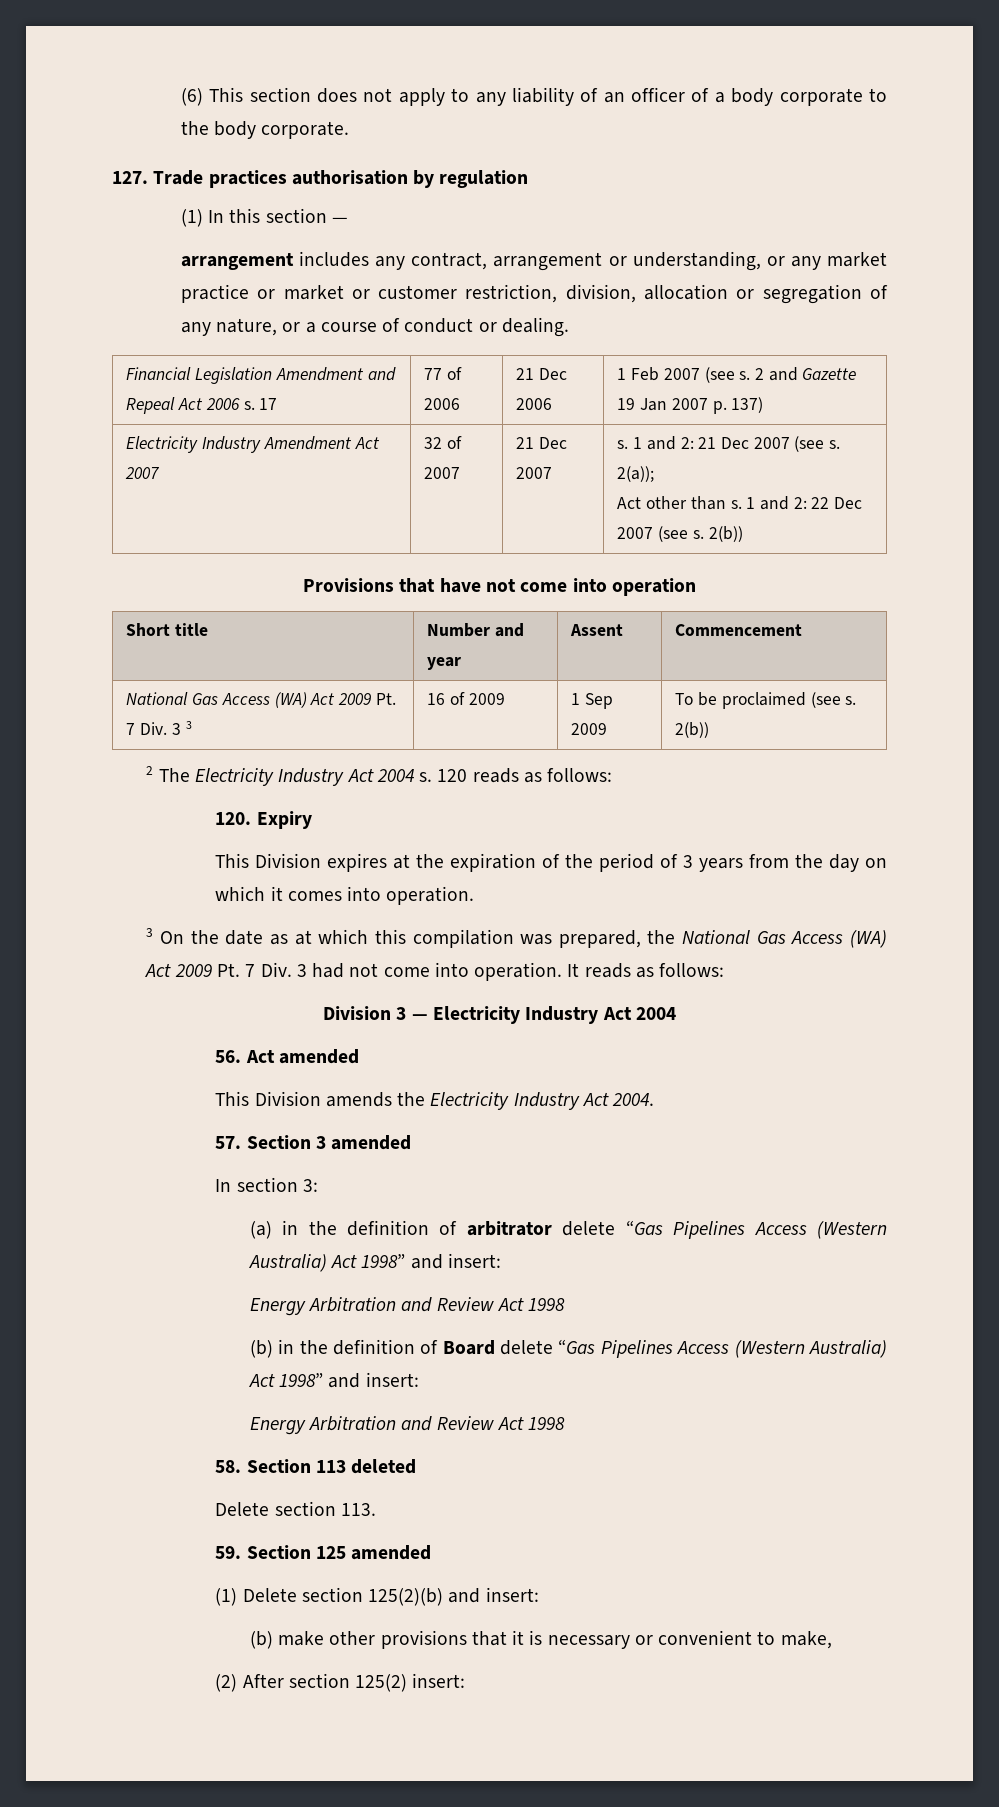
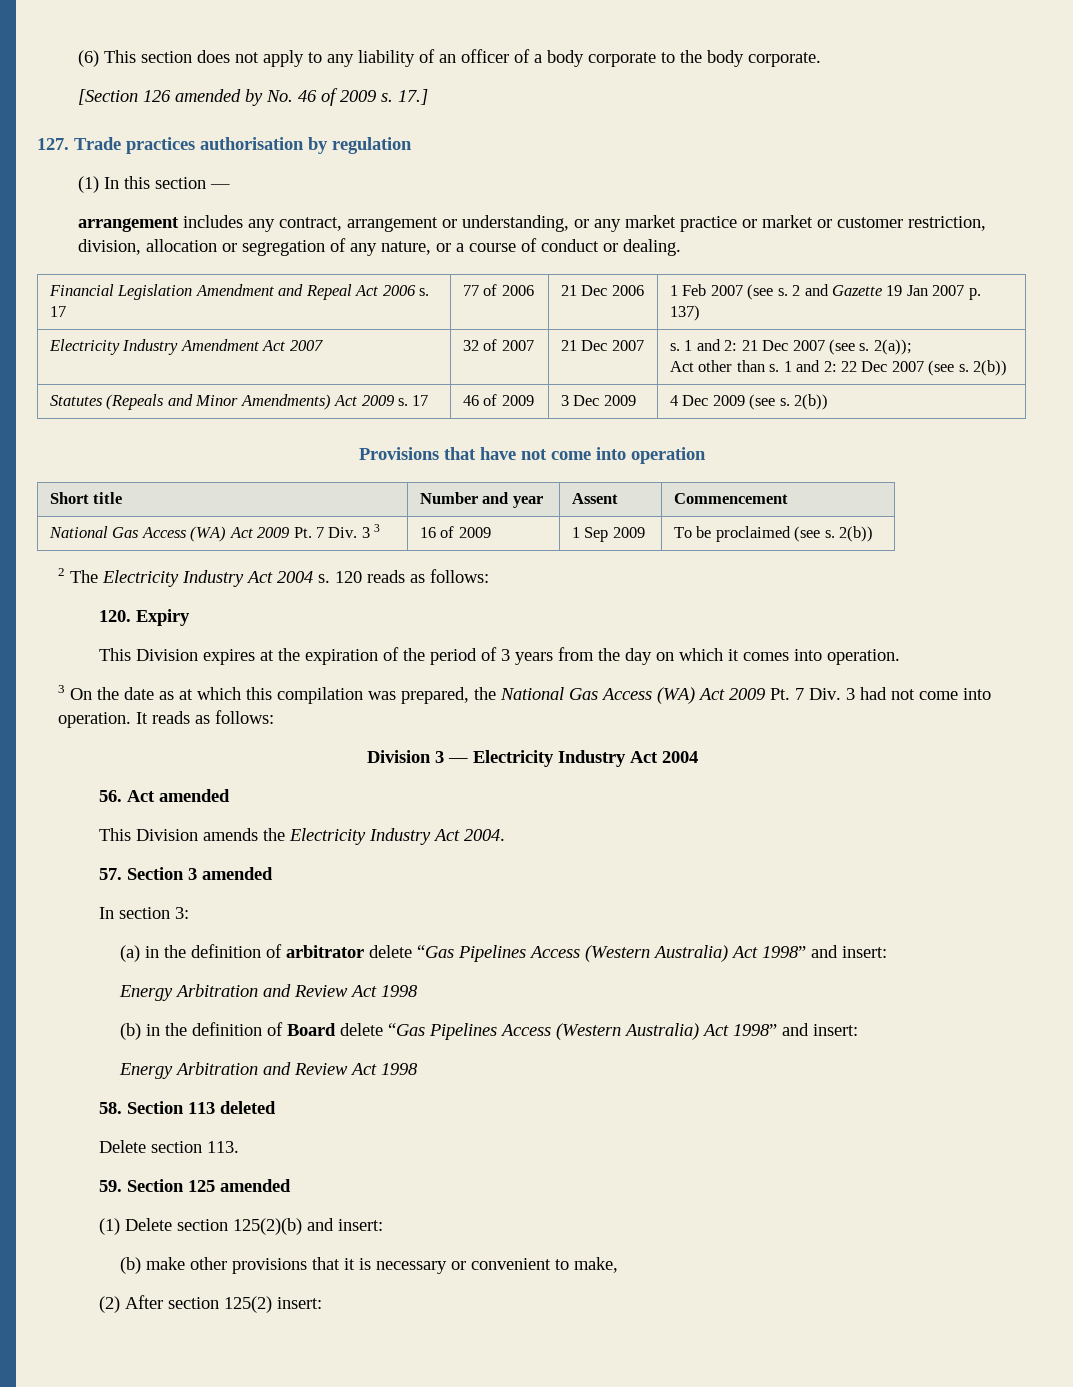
+ [Section 126 amended by No. 46 of 2009 s. 17.]
+ Statutes (Repeals and Minor Amendments) Act 2009 s. 17 | 46 of 2009 | 3 Dec 2009 | 4 Dec 2009 (see s. 2(b))

